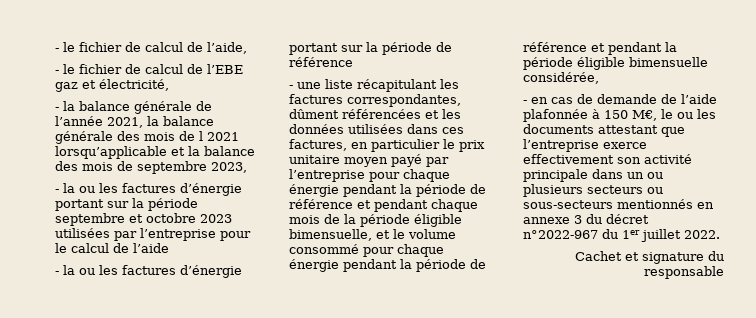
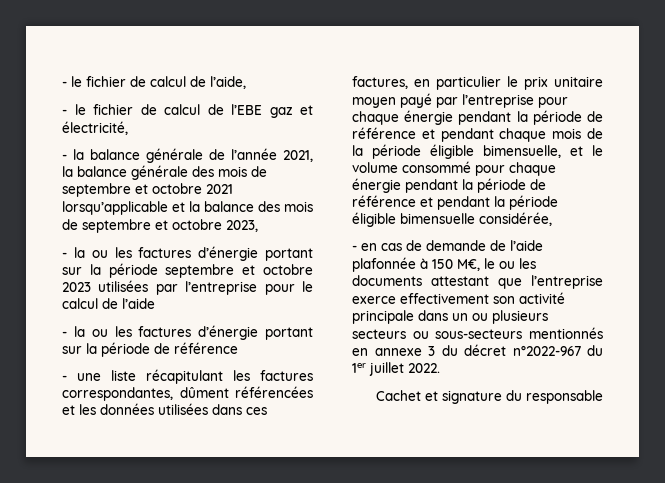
- - la balance générale de l’année 2021, la balance générale des mois de l 2021 lorsqu’applicable et la balance des mois de septembre 2023,
+ - la balance générale de l’année 2021, la balance générale des mois de septembre et octobre 2021 lorsqu’applicable et la balance des mois de septembre et octobre 2023,

